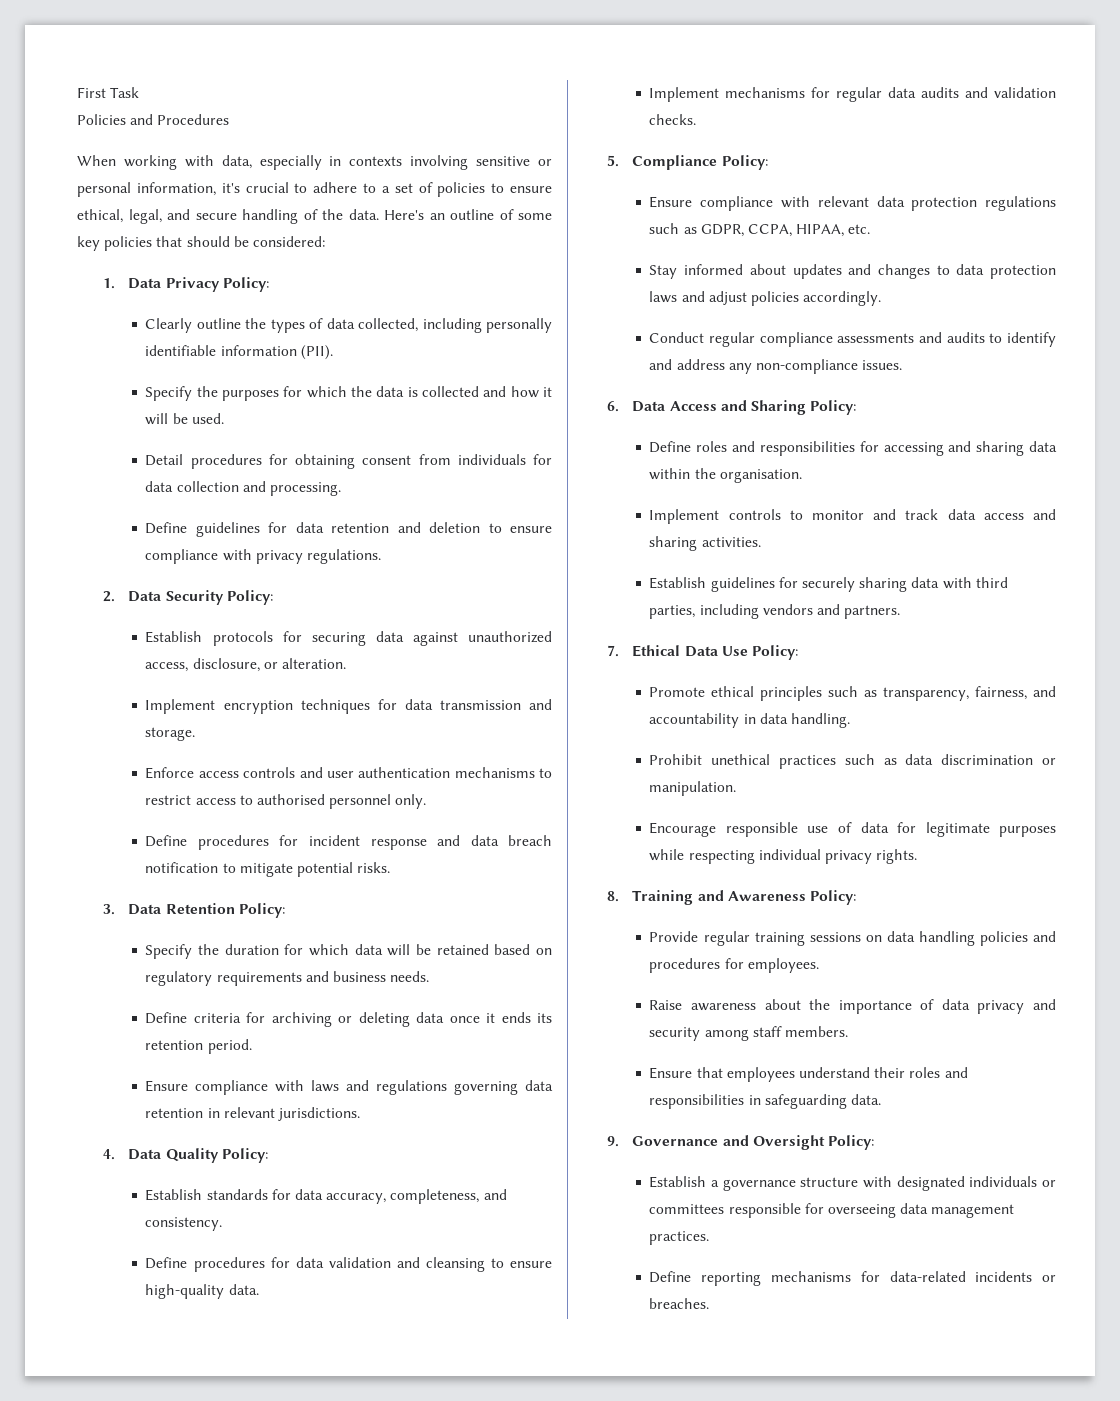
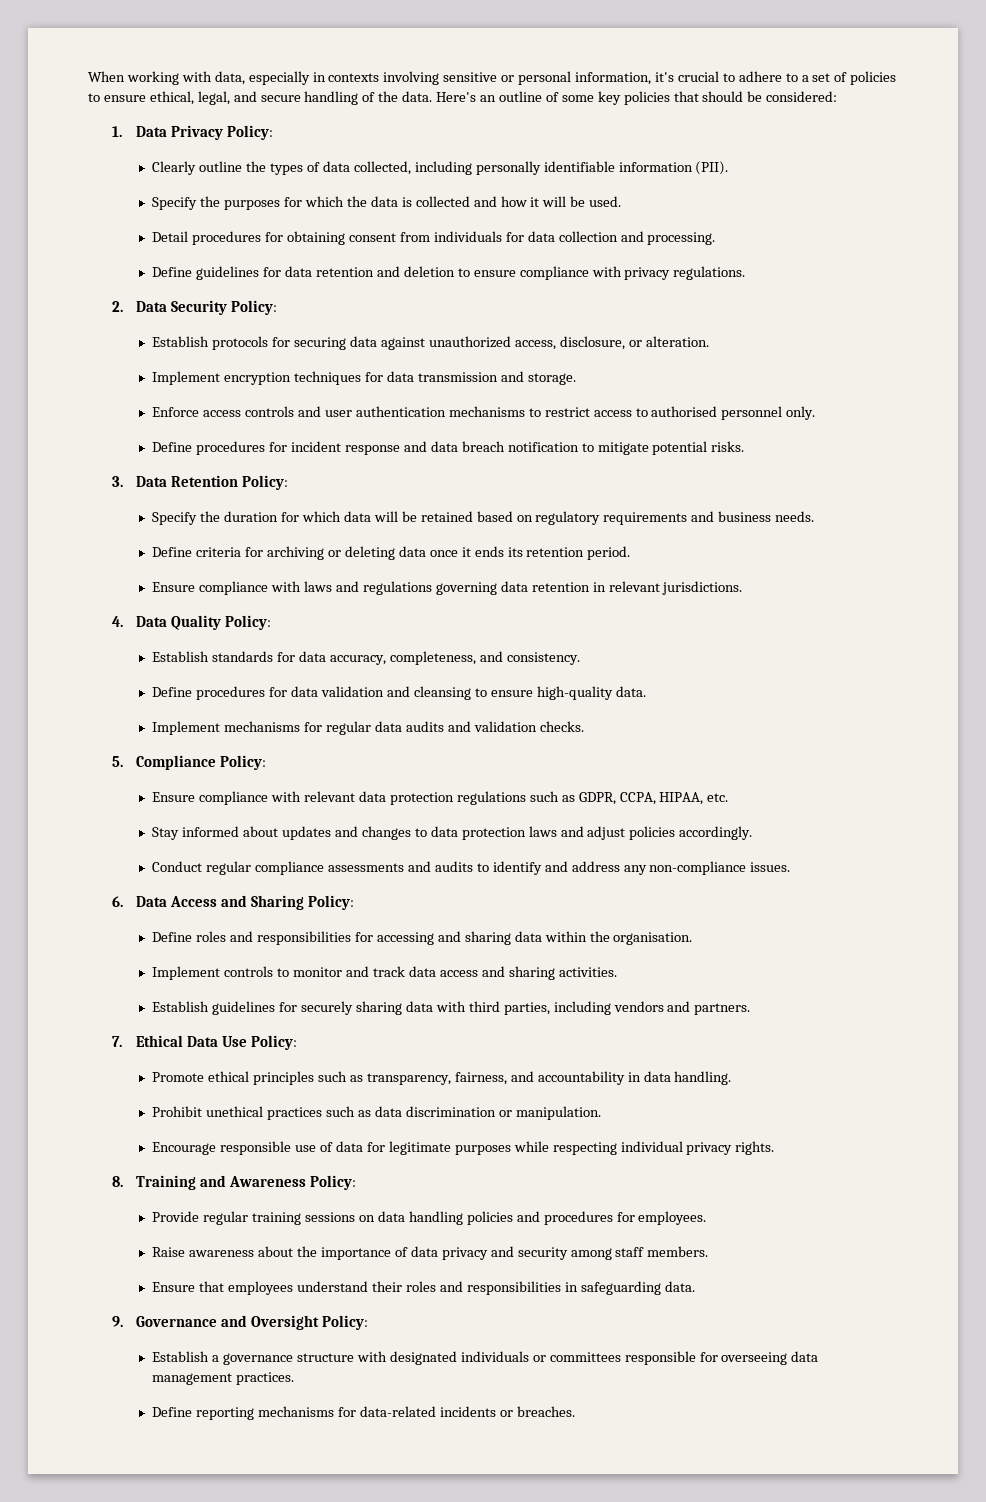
- First Task
- Policies and Procedures

